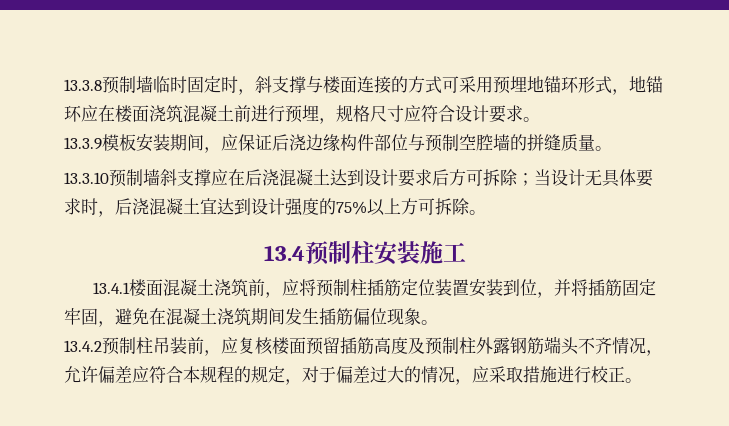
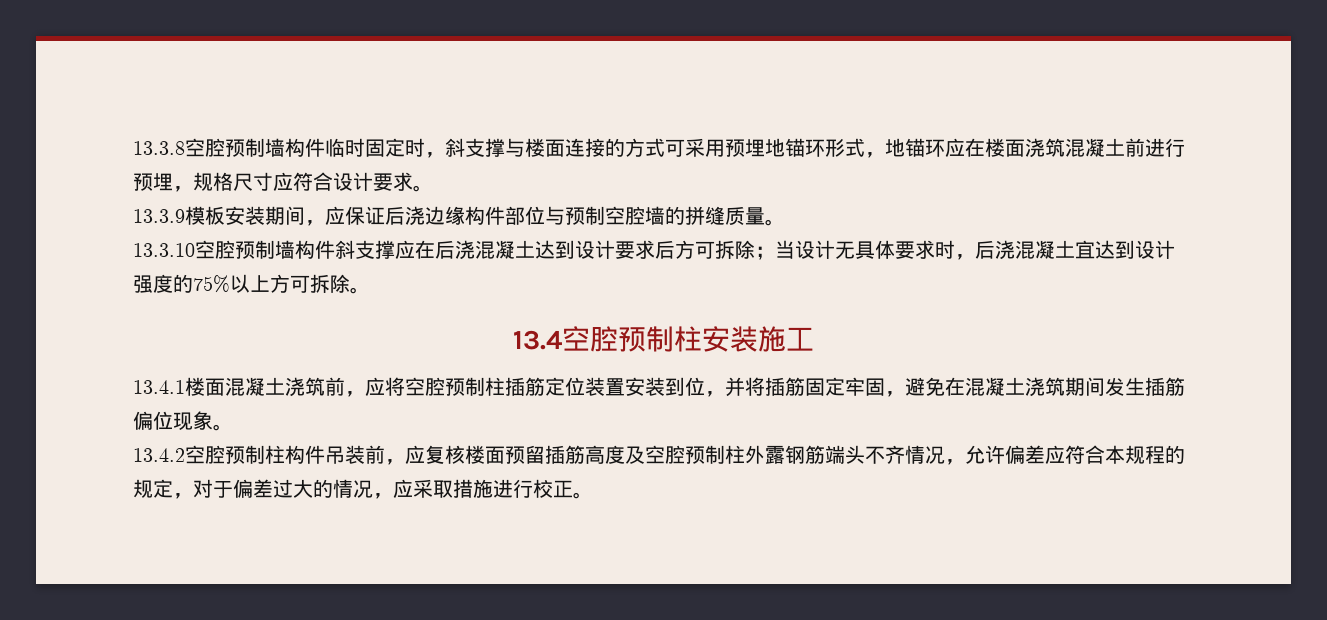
- 13.3.8预制墙临时固定时，斜支撑与楼面连接的方式可采用预埋地锚环形式，地锚环应在楼面浇筑混凝土前进行预埋，规格尺寸应符合设计要求。
+ 13.3.8空腔预制墙构件临时固定时，斜支撑与楼面连接的方式可采用预埋地锚环形式，地锚环应在楼面浇筑混凝土前进行预埋，规格尺寸应符合设计要求。
- 13.3.10预制墙斜支撑应在后浇混凝土达到设计要求后方可拆除；当设计无具体要求时，后浇混凝土宜达到设计强度的75%以上方可拆除。
+ 13.3.10空腔预制墙构件斜支撑应在后浇混凝土达到设计要求后方可拆除；当设计无具体要求时，后浇混凝土宜达到设计强度的75%以上方可拆除。
- 13.4预制柱安装施工
+ 13.4空腔预制柱安装施工
- 13.4.1楼面混凝土浇筑前，应将预制柱插筋定位装置安装到位，并将插筋固定牢固，避免在混凝土浇筑期间发生插筋偏位现象。
+ 13.4.1楼面混凝土浇筑前，应将空腔预制柱插筋定位装置安装到位，并将插筋固定牢固，避免在混凝土浇筑期间发生插筋偏位现象。
- 13.4.2预制柱吊装前，应复核楼面预留插筋高度及预制柱外露钢筋端头不齐情况，允许偏差应符合本规程的规定，对于偏差过大的情况，应采取措施进行校正。
+ 13.4.2空腔预制柱构件吊装前，应复核楼面预留插筋高度及空腔预制柱外露钢筋端头不齐情况，允许偏差应符合本规程的规定，对于偏差过大的情况，应采取措施进行校正。

